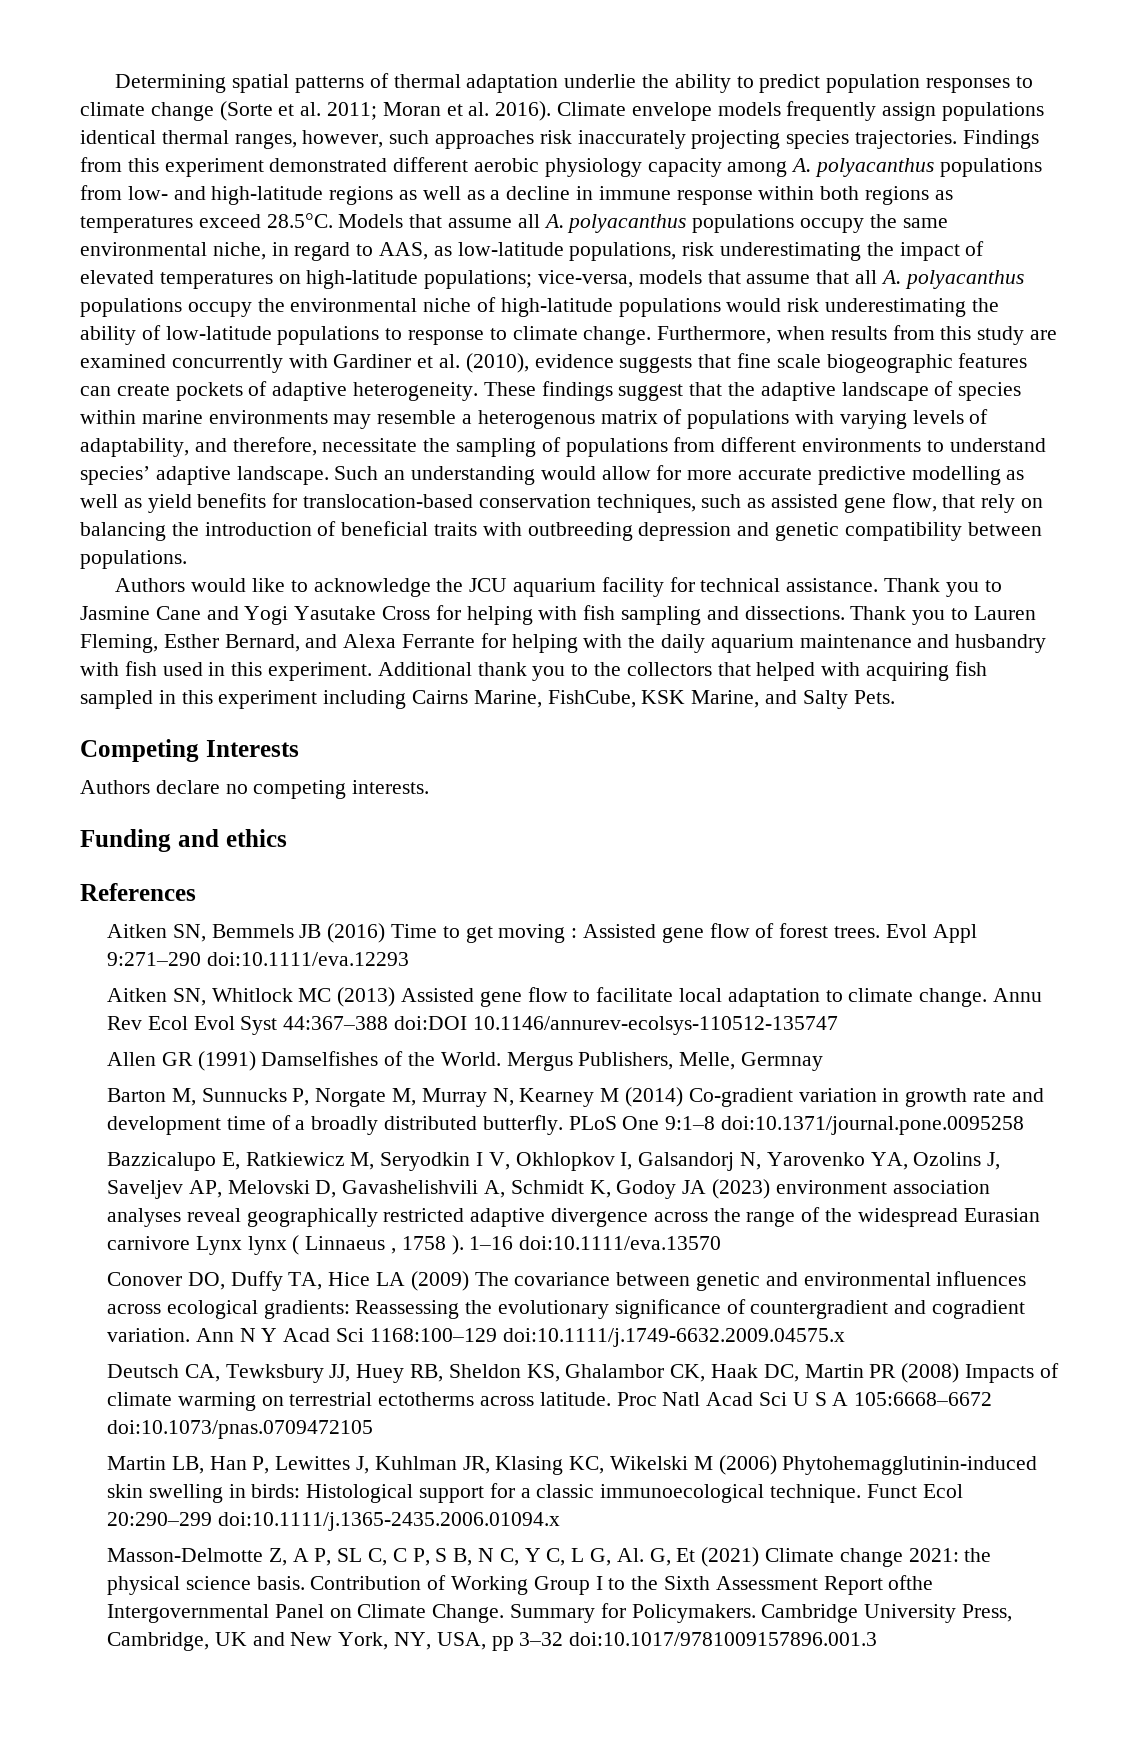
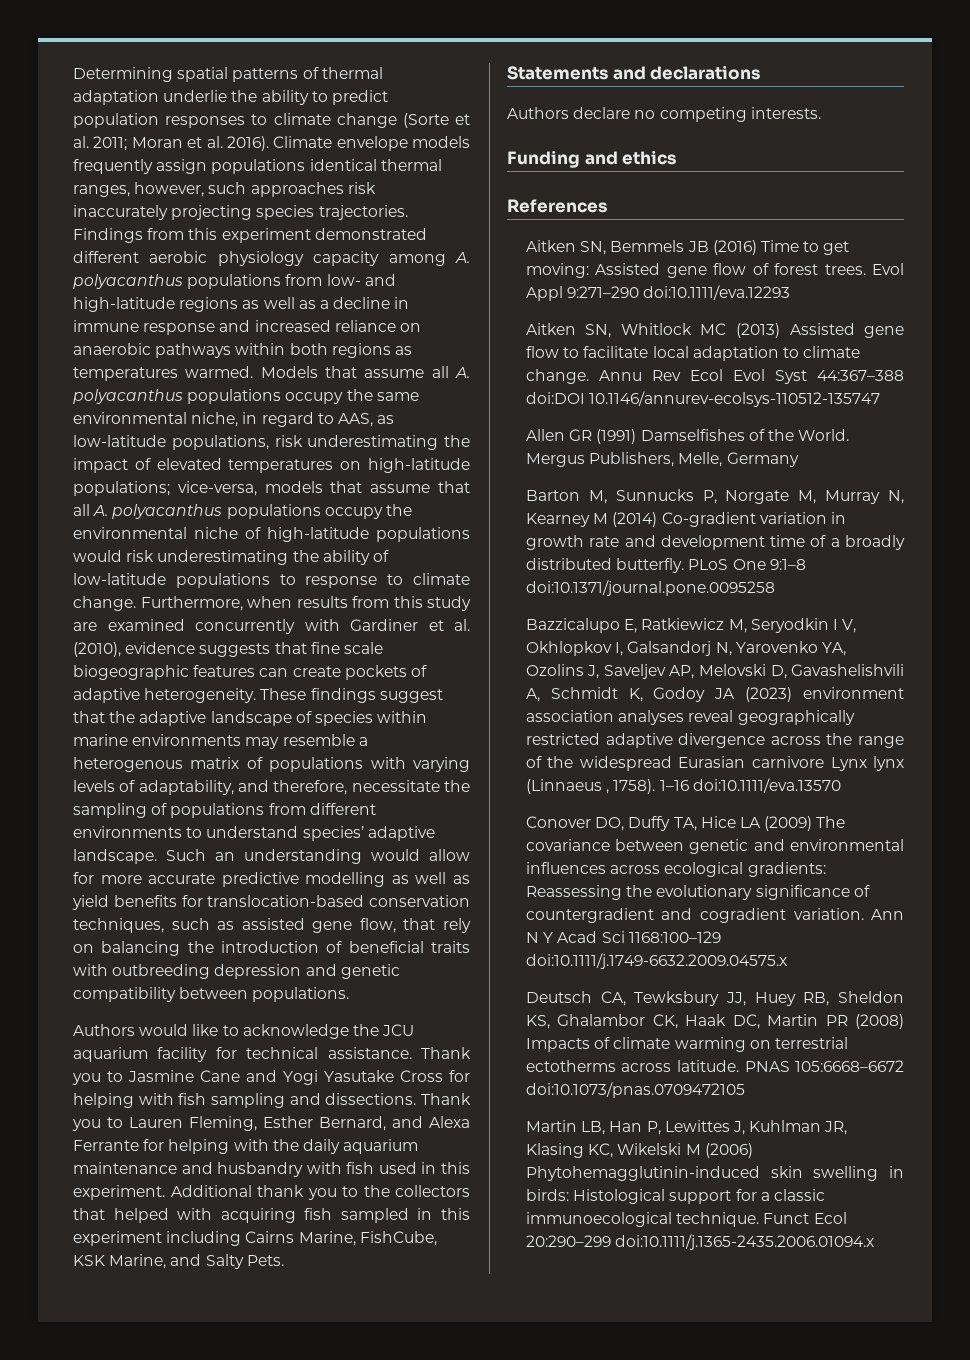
- Findings from this experiment demonstrated different aerobic physiology capacity among A. polyacanthus populations from low- and high-latitude regions as well as a decline in immune response within both regions as temperatures exceed 28.5°C. Models that assume all A. polyacanthus populations occupy the same environmental niche, in regard to AAS, as low-latitude populations, risk underestimating the impact of elevated temperatures on high-latitude populations;
+ Findings from this experiment demonstrated different aerobic physiology capacity among A. polyacanthus populations from low- and high-latitude regions as well as a decline in immune response and increased reliance on anaerobic pathways within both regions as temperatures warmed. Models that assume all A. polyacanthus populations occupy the same environmental niche, in regard to AAS, as low-latitude populations, risk underestimating the impact of elevated temperatures on high-latitude populations;
- Competing Interests
+ Statements and declarations
- Aitken SN, Bemmels JB (2016) Time to get moving : Assisted gene flow of forest trees.
+ Aitken SN, Bemmels JB (2016) Time to get moving: Assisted gene flow of forest trees.
- Mergus Publishers, Melle, Germnay
+ Mergus Publishers, Melle, Germany
- Bazzicalupo E, Ratkiewicz M, Seryodkin I V, Okhlopkov I, Galsandorj N, Yarovenko YA, Ozolins J, Saveljev AP, Melovski D, Gavashelishvili A, Schmidt K, Godoy JA (2023) environment association analyses reveal geographically restricted adaptive divergence across the range of the widespread Eurasian carnivore Lynx lynx ( Linnaeus , 1758 ).
+ Bazzicalupo E, Ratkiewicz M, Seryodkin I V, Okhlopkov I, Galsandorj N, Yarovenko YA, Ozolins J, Saveljev AP, Melovski D, Gavashelishvili A, Schmidt K, Godoy JA (2023) environment association analyses reveal geographically restricted adaptive divergence across the range of the widespread Eurasian carnivore Lynx lynx (Linnaeus , 1758).
- Proc Natl Acad Sci U S A 105:6668–6672 doi:10.1073/pnas.0709472105
+ PNAS 105:6668–6672 doi:10.1073/pnas.0709472105
- Masson-Delmotte Z, A P, SL C, C P, S B, N C, Y C, L G, Al. G, Et (2021) Climate change 2021: the physical science basis. Contribution of Working Group I to the Sixth Assessment Report ofthe Intergovernmental Panel on Climate Change. Summary for Policymakers. Cambridge University Press, Cambridge, UK and New York, NY, USA, pp 3–32 doi:10.1017/9781009157896.001.3

